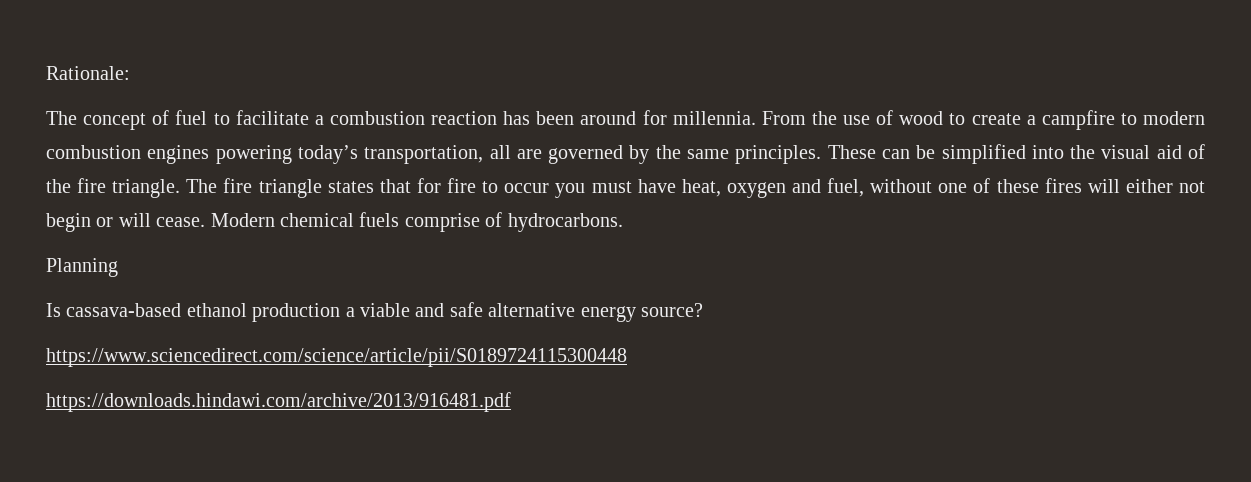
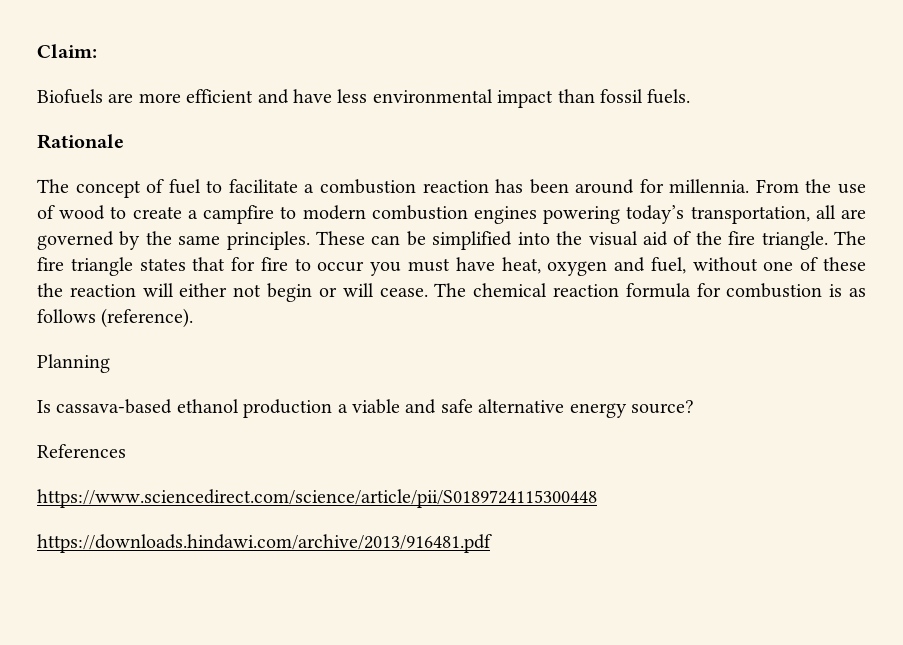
- Rationale:
+ Claim:
+ Biofuels are more efficient and have less environmental impact than fossil fuels.
+ Rationale
- The fire triangle states that for fire to occur you must have heat, oxygen and fuel, without one of these fires will either not begin or will cease.
+ The fire triangle states that for fire to occur you must have heat, oxygen and fuel, without one of these the reaction will either not begin or will cease.
- Modern chemical fuels comprise of hydrocarbons.
+ The chemical reaction formula for combustion is as follows (reference).
+ References

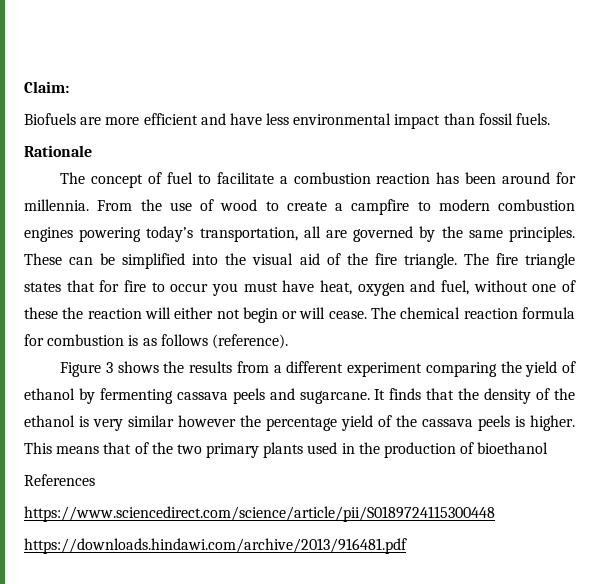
- Planning
- Is cassava-based ethanol production a viable and safe alternative energy source?
+ Figure 3 shows the results from a different experiment comparing the yield of ethanol by fermenting cassava peels and sugarcane. It finds that the density of the ethanol is very similar however the percentage yield of the cassava peels is higher. This means that of the two primary plants used in the production of bioethanol

